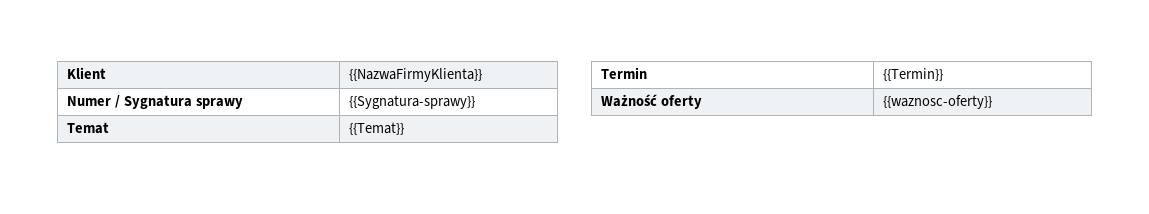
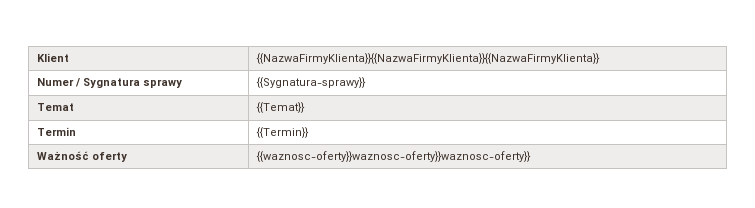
- Klient | {{NazwaFirmyKlienta}}
+ Klient | {{NazwaFirmyKlienta}}{{NazwaFirmyKlienta}}{{NazwaFirmyKlienta}}
- Ważność oferty | {{waznosc-oferty}}
+ Ważność oferty | {{waznosc-oferty}}waznosc-oferty}}waznosc-oferty}}

